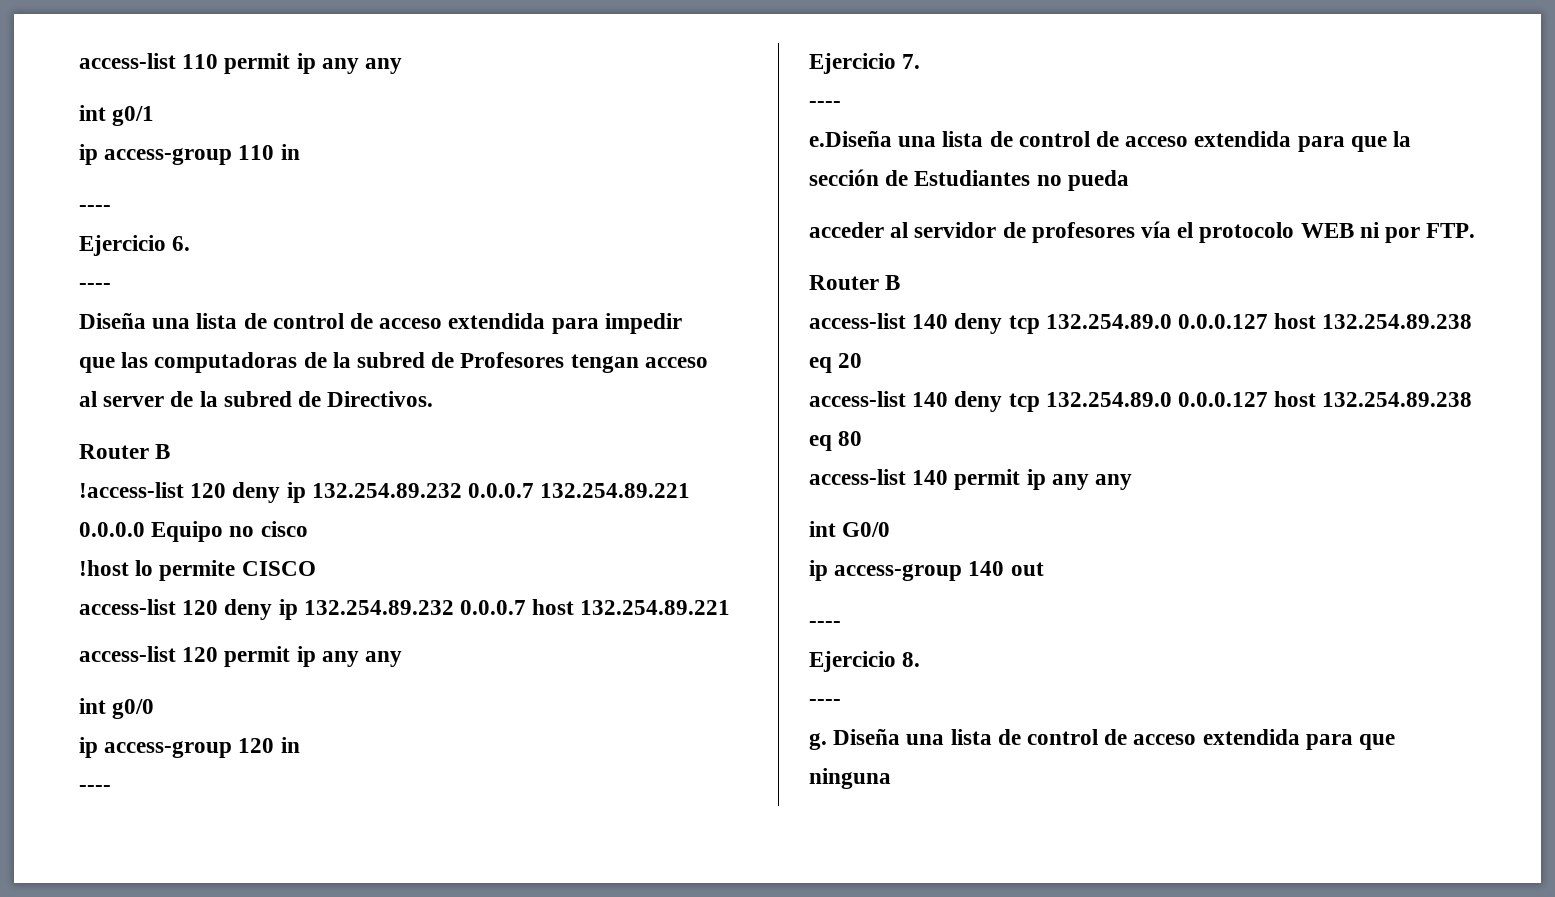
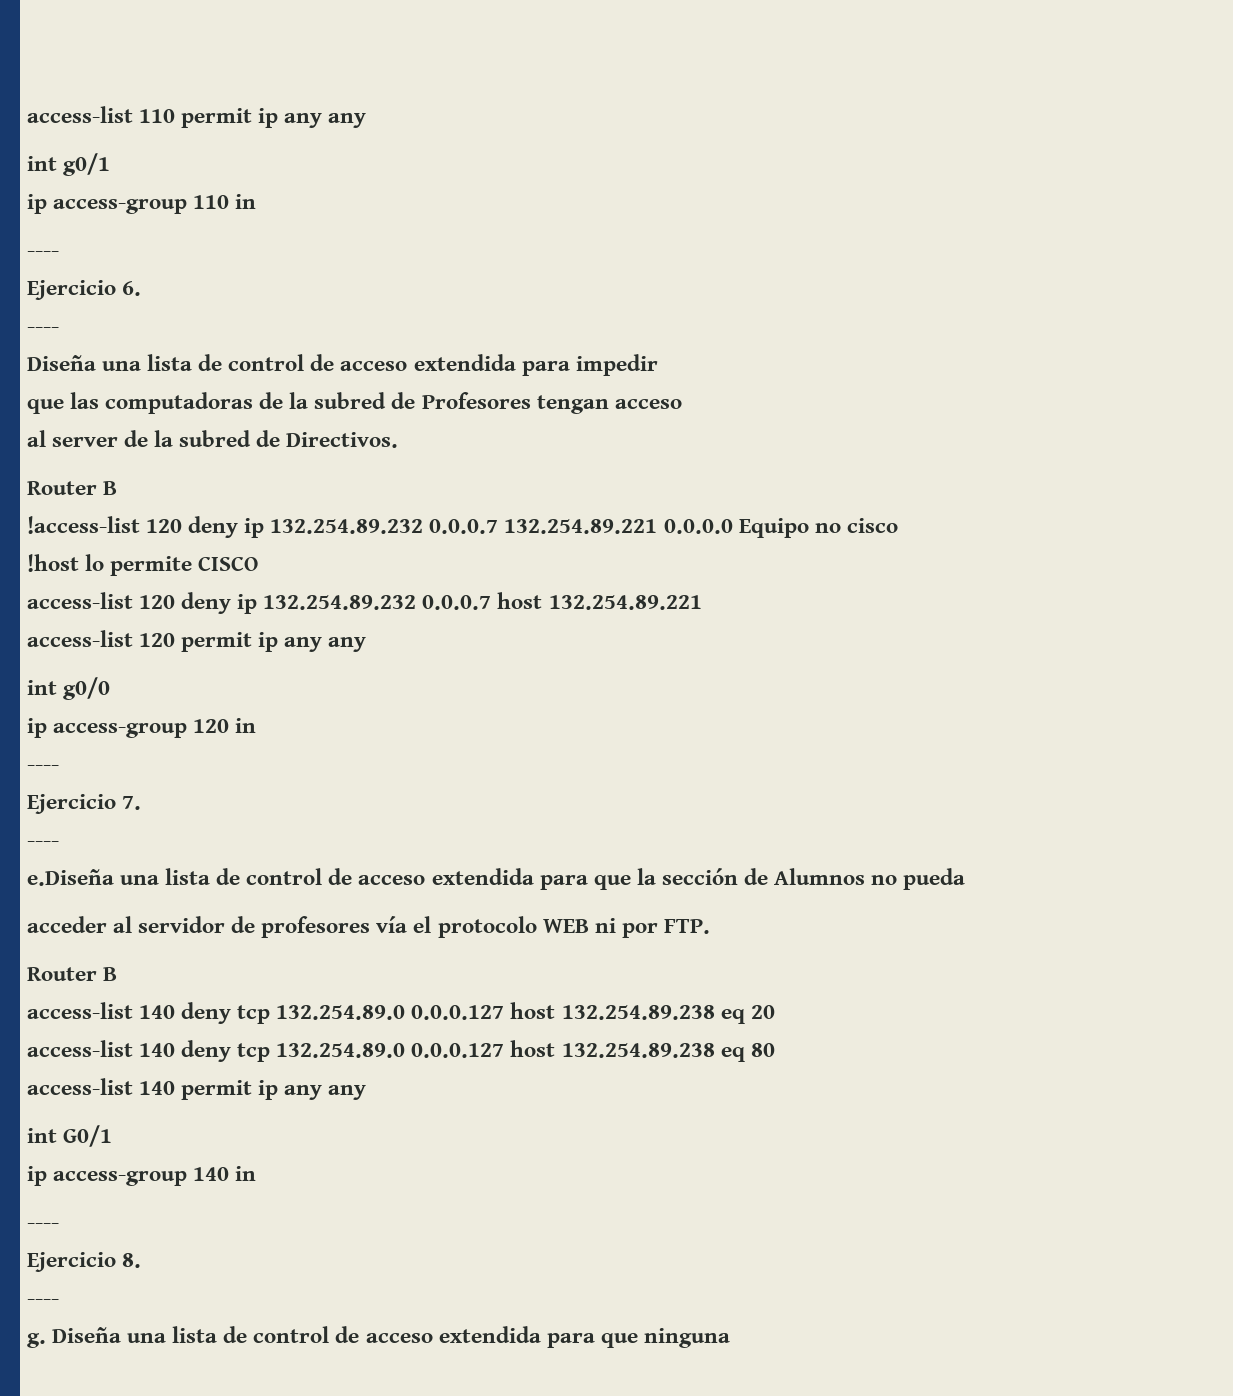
- e.Diseña una lista de control de acceso extendida para que la sección de Estudiantes no pueda
+ e.Diseña una lista de control de acceso extendida para que la sección de Alumnos no pueda
- int G0/0
+ int G0/1
- ip access-group 140 out
+ ip access-group 140 in

